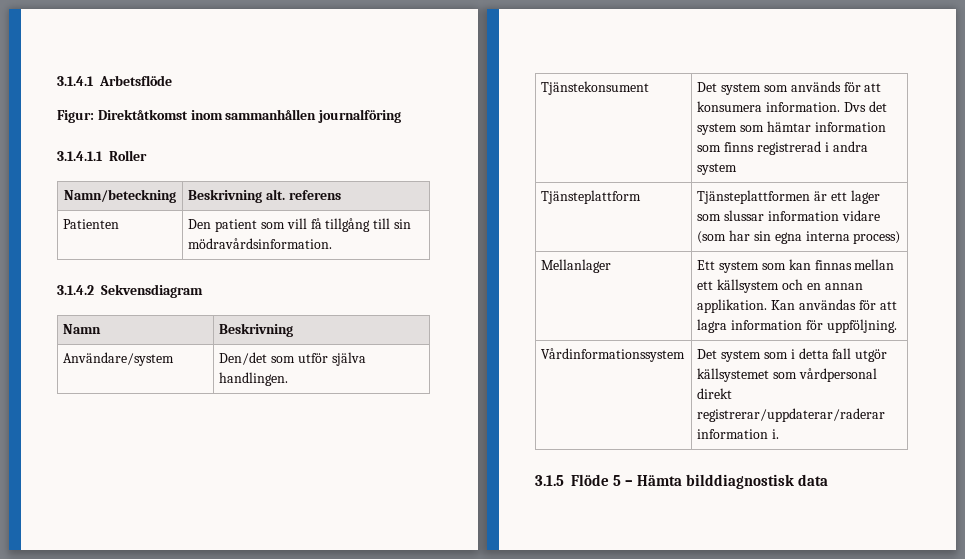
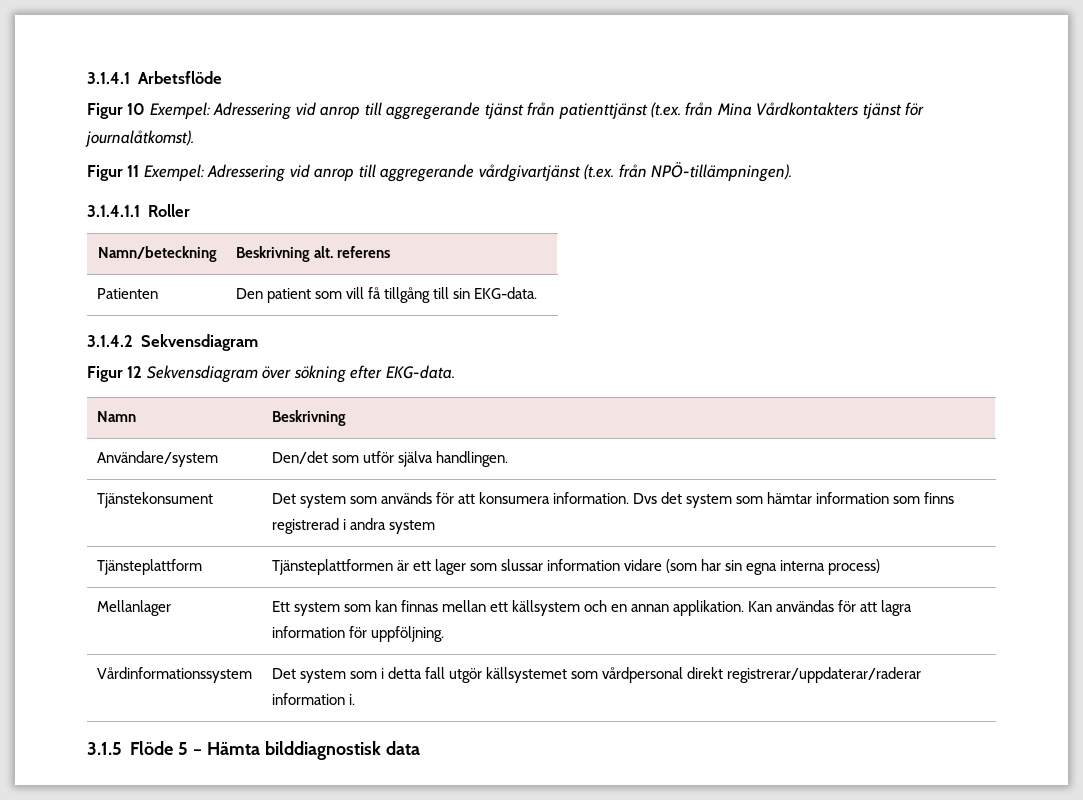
- Figur: Direktåtkomst inom sammanhållen journalföring
+ Figur 10 Exempel: Adressering vid anrop till aggregerande tjänst från patienttjänst (t.ex. från Mina Vårdkontakters tjänst för journalåtkomst).
+ Figur 11 Exempel: Adressering vid anrop till aggregerande vårdgivartjänst (t.ex. från NPÖ-tillämpningen).
- Patienten | Den patient som vill få tillgång till sin mödravårdsinformation.
+ Patienten | Den patient som vill få tillgång till sin EKG-data.
+ Figur 12 Sekvensdiagram över sökning efter EKG-data.

